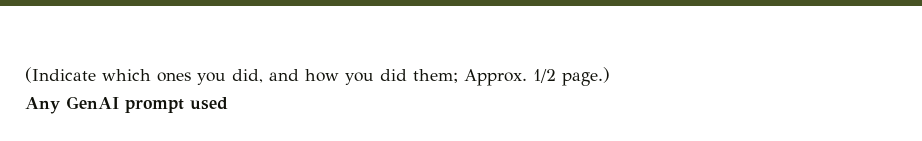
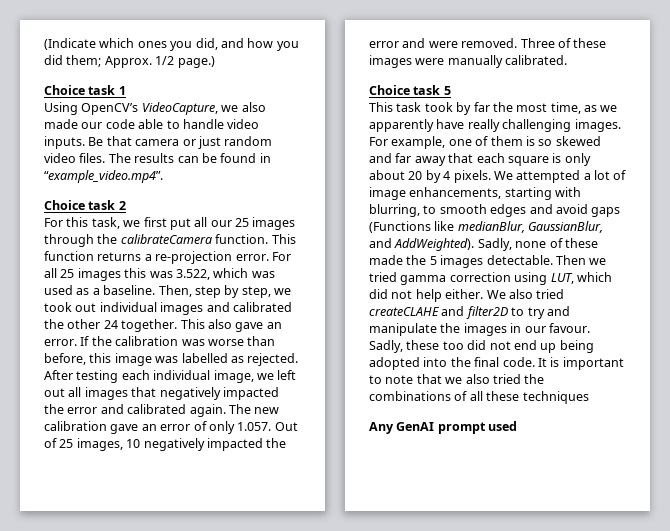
+ Choice task 1
+ Using OpenCV’s VideoCapture, we also made our code able to handle video inputs. Be that camera or just random video files. The results can be found in “example_video.mp4”.
+ Choice task 2
+ For this task, we first put all our 25 images through the calibrateCamera function. This function returns a re-projection error. For all 25 images this was 3.522, which was used as a baseline. Then, step by step, we took out individual images and calibrated the other 24 together. This also gave an error. If the calibration was worse than before, this image was labelled as rejected. After testing each individual image, we left out all images that negatively impacted the error and calibrated again. The new calibration gave an error of only 1.057. Out of 25 images, 10 negatively impacted the error and were removed. Three of these images were manually calibrated.
+ Choice task 5
+ This task took by far the most time, as we apparently have really challenging images. For example, one of them is so skewed and far away that each square is only about 20 by 4 pixels. We attempted a lot of image enhancements, starting with blurring, to smooth edges and avoid gaps (Functions like medianBlur, GaussianBlur, and AddWeighted). Sadly, none of these made the 5 images detectable. Then we tried gamma correction using LUT, which did not help either. We also tried createCLAHE and filter2D to try and manipulate the images in our favour. Sadly, these too did not end up being adopted into the final code. It is important to note that we also tried the combinations of all these techniques

